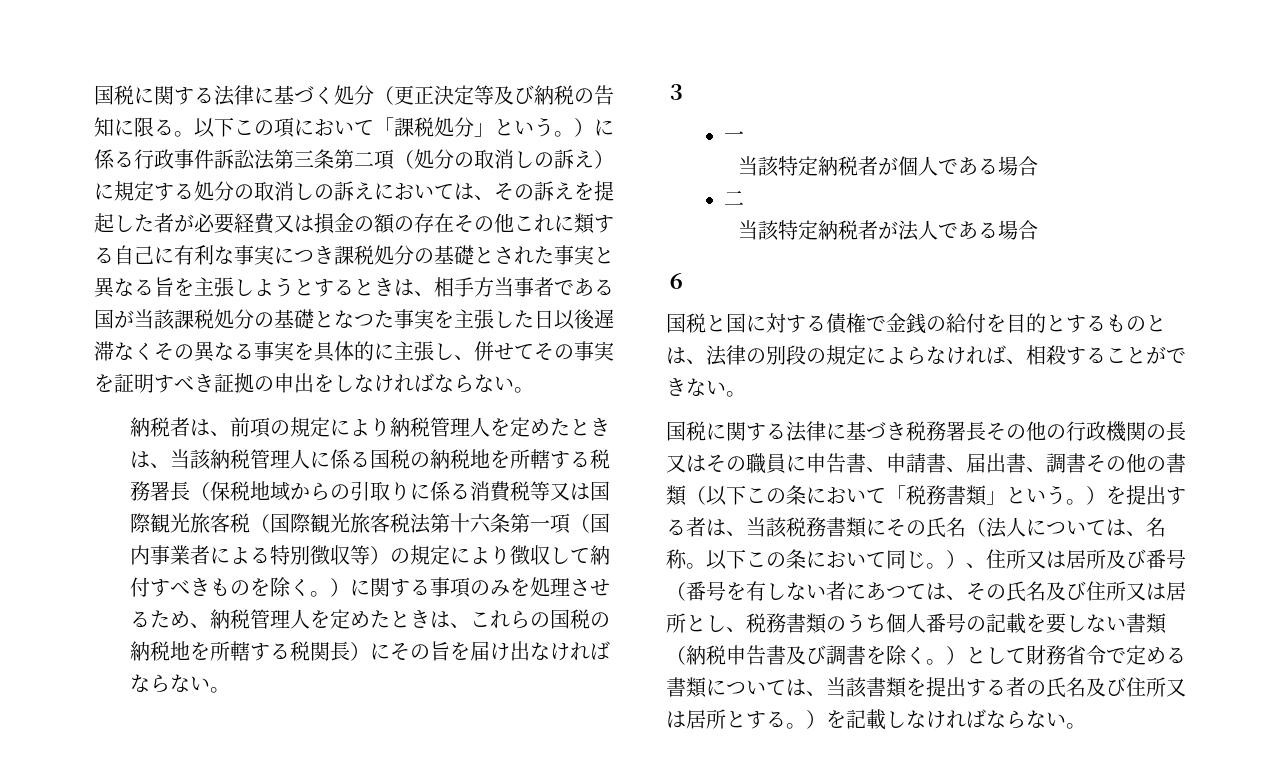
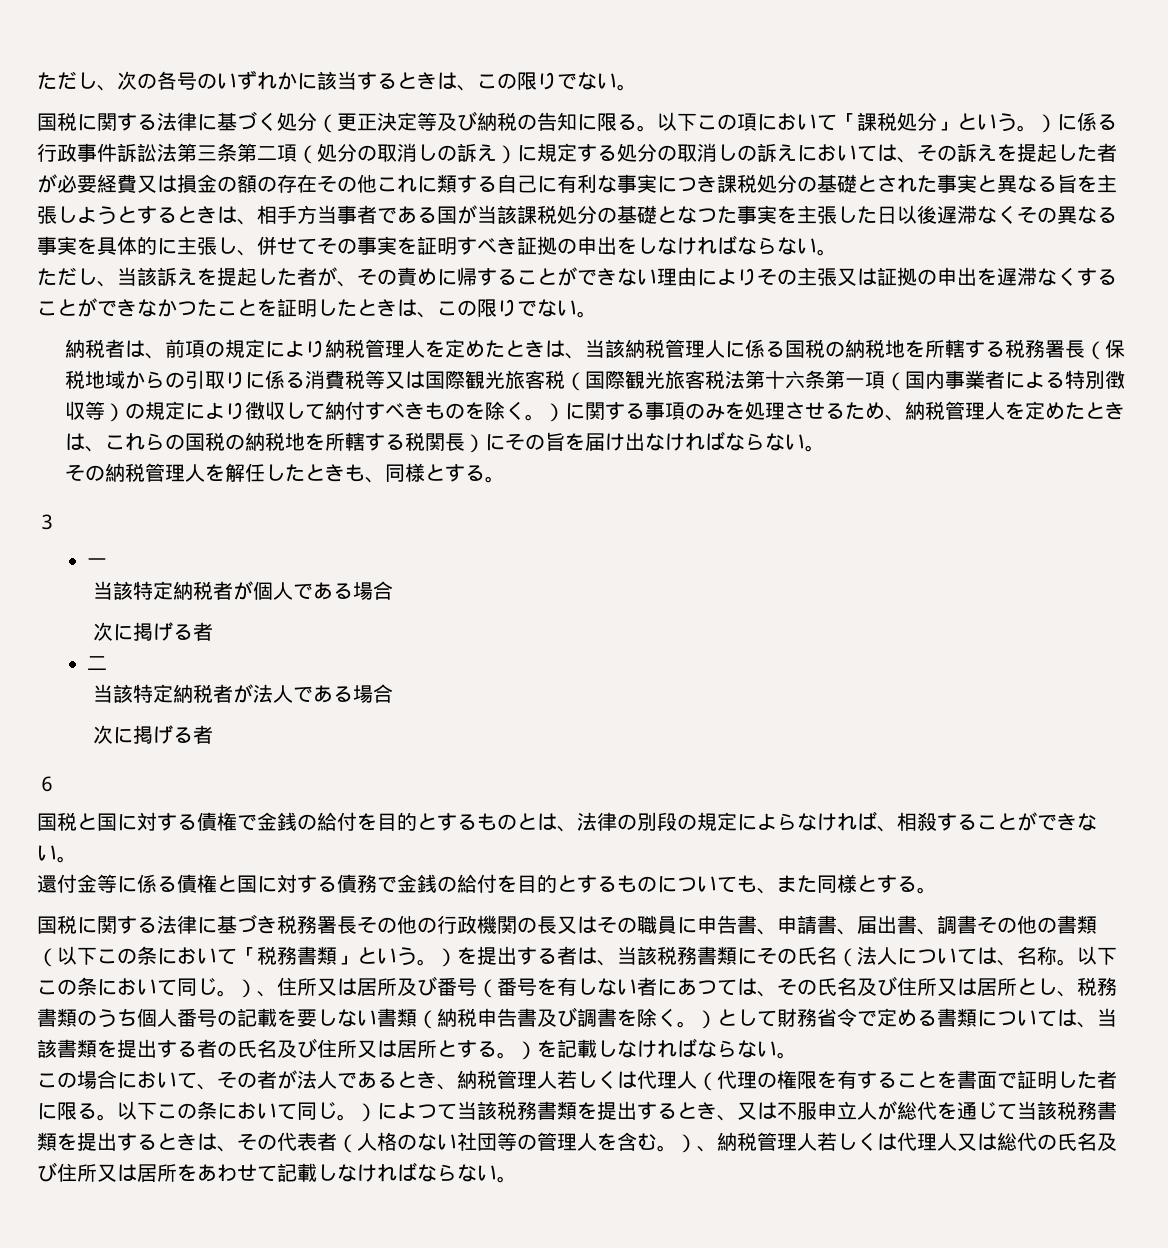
+ ただし、次の各号のいずれかに該当するときは、この限りでない。
+ ただし、当該訴えを提起した者が、その責めに帰することができない理由によりその主張又は証拠の申出を遅滞なくすることができなかつたことを証明したときは、この限りでない。
+ その納税管理人を解任したときも、同様とする。
  当該特定納税者が個人である場合
+ 次に掲げる者
  当該特定納税者が法人である場合
+ 次に掲げる者
+ 還付金等に係る債権と国に対する債務で金銭の給付を目的とするものについても、また同様とする。
+ この場合において、その者が法人であるとき、納税管理人若しくは代理人（代理の権限を有することを書面で証明した者に限る。以下この条において同じ。）によつて当該税務書類を提出するとき、又は不服申立人が総代を通じて当該税務書類を提出するときは、その代表者（人格のない社団等の管理人を含む。）、納税管理人若しくは代理人又は総代の氏名及び住所又は居所をあわせて記載しなければならない。

